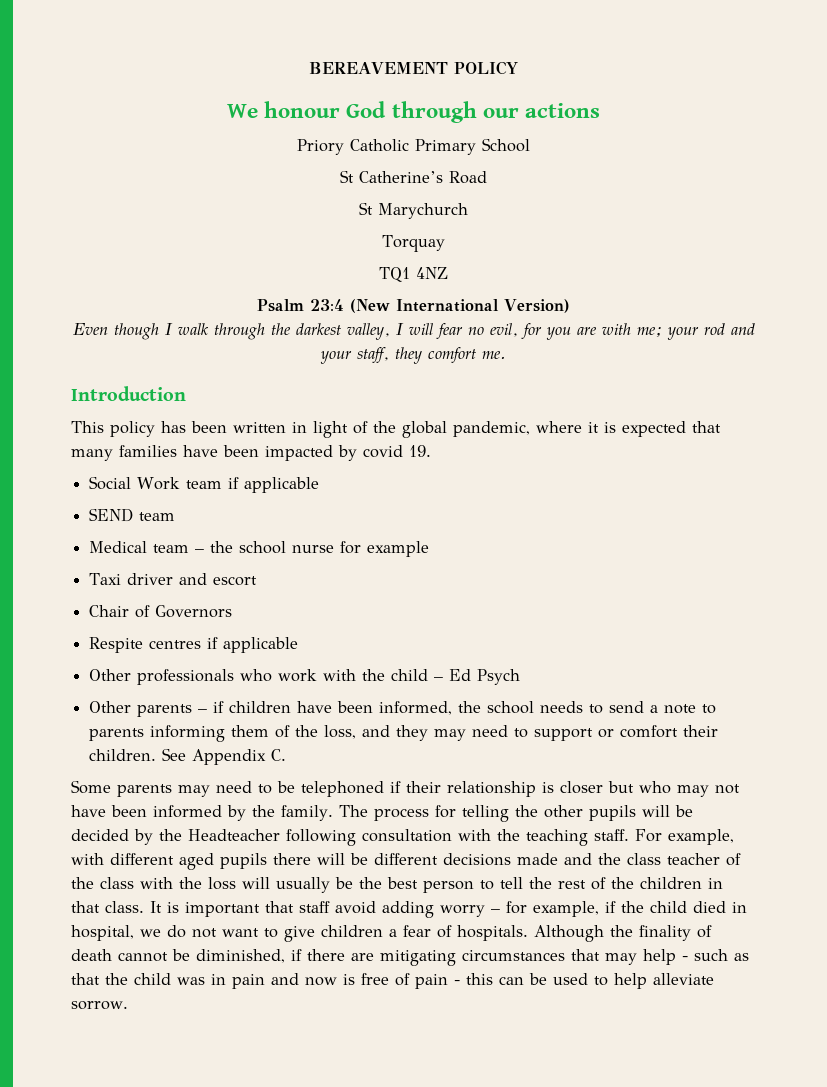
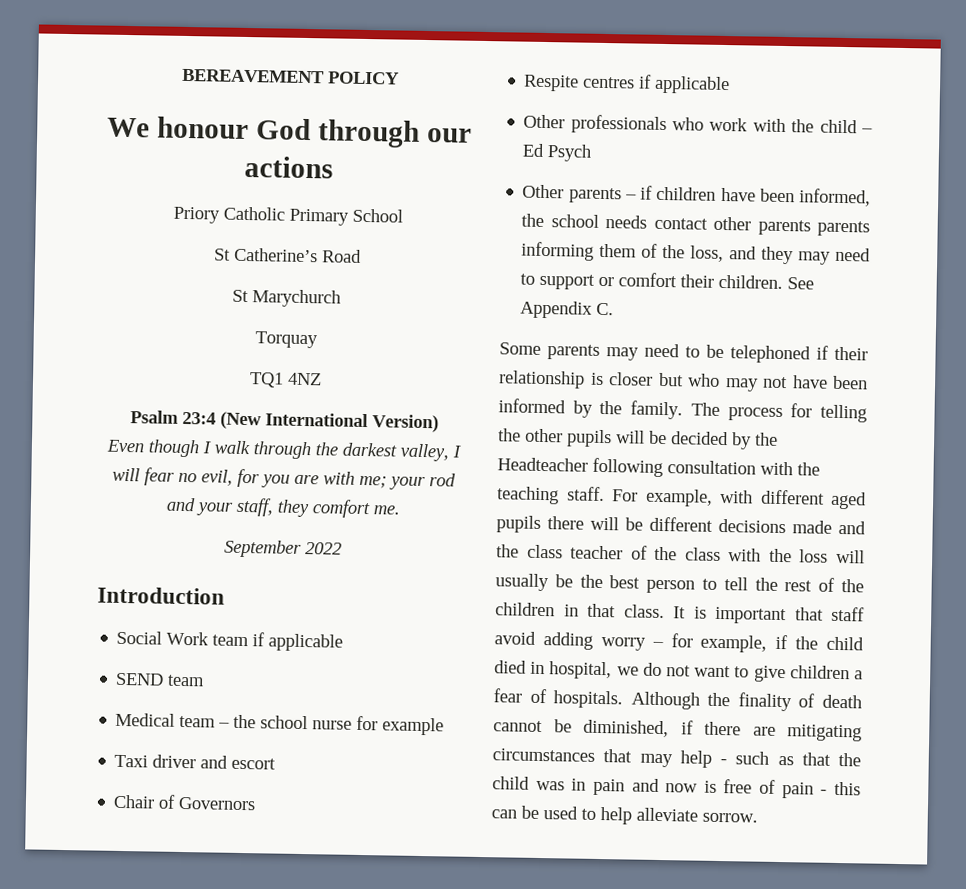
+ September 2022
- This policy has been written in light of the global pandemic, where it is expected that many families have been impacted by covid 19.
- Other parents – if children have been informed, the school needs to send a note to parents informing them of the loss, and they may need to support or comfort their children.
+ Other parents – if children have been informed, the school needs contact other parents parents informing them of the loss, and they may need to support or comfort their children.

